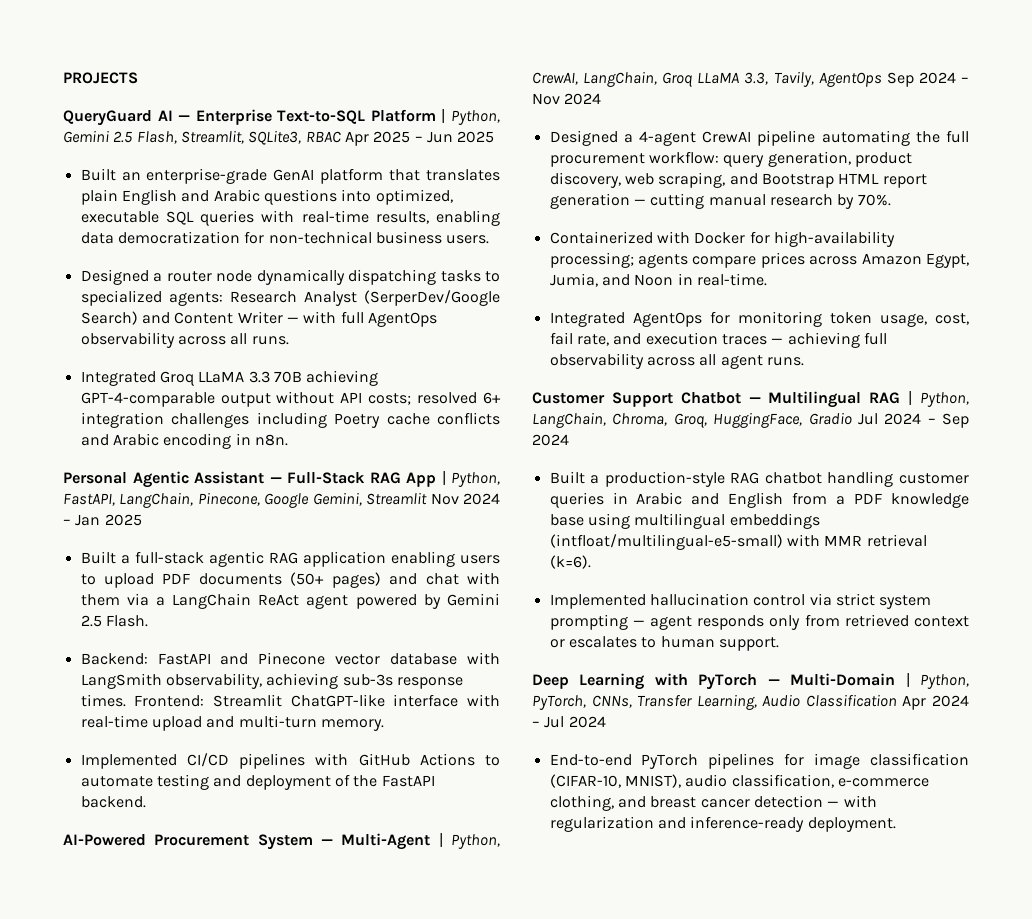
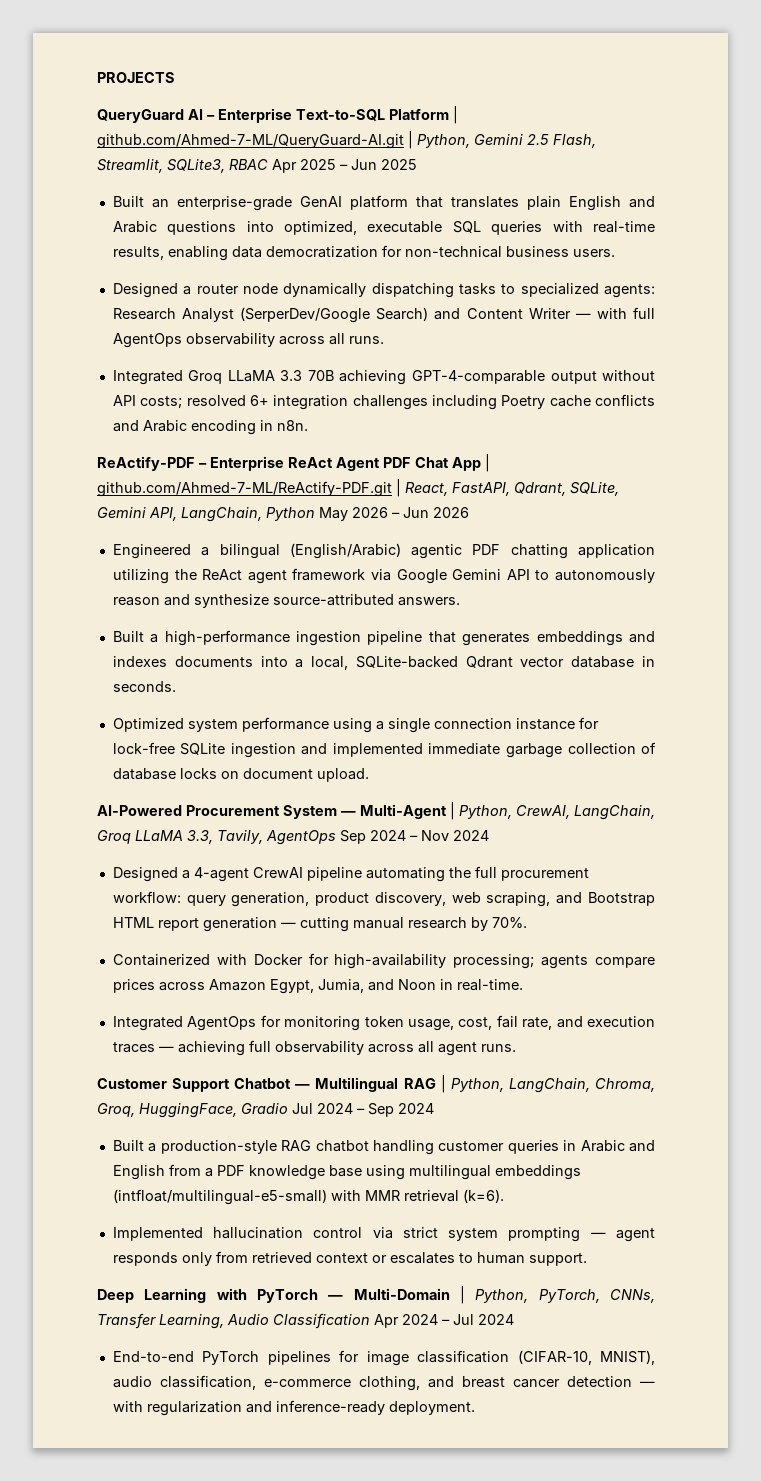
- QueryGuard AI — Enterprise Text-to-SQL Platform | Python, Gemini 2.5 Flash, Streamlit, SQLite3, RBAC Apr 2025 – Jun 2025
+ QueryGuard AI – Enterprise Text-to-SQL Platform | github.com/Ahmed-7-ML/QueryGuard-AI.git | Python, Gemini 2.5 Flash, Streamlit, SQLite3, RBAC Apr 2025 – Jun 2025
- Personal Agentic Assistant — Full-Stack RAG App | Python, FastAPI, LangChain, Pinecone, Google Gemini, Streamlit Nov 2024 – Jan 2025
- Built a full-stack agentic RAG application enabling users to upload PDF documents (50+ pages) and chat with them via a LangChain ReAct agent powered by Gemini 2.5 Flash.
- Backend: FastAPI and Pinecone vector database with LangSmith observability, achieving sub-3s response times. Frontend: Streamlit ChatGPT-like interface with real-time upload and multi-turn memory.
- Implemented CI/CD pipelines with GitHub Actions to automate testing and deployment of the FastAPI backend.
+ ReActify-PDF – Enterprise ReAct Agent PDF Chat App | github.com/Ahmed-7-ML/ReActify-PDF.git | React, FastAPI, Qdrant, SQLite, Gemini API, LangChain, Python May 2026 – Jun 2026
+ Engineered a bilingual (English/Arabic) agentic PDF chatting application utilizing the ReAct agent framework via Google Gemini API to autonomously reason and synthesize source-attributed answers.
+ Built a high-performance ingestion pipeline that generates embeddings and indexes documents into a local, SQLite-backed Qdrant vector database in seconds.
+ Optimized system performance using a single connection instance for lock-free SQLite ingestion and implemented immediate garbage collection of database locks on document upload.

